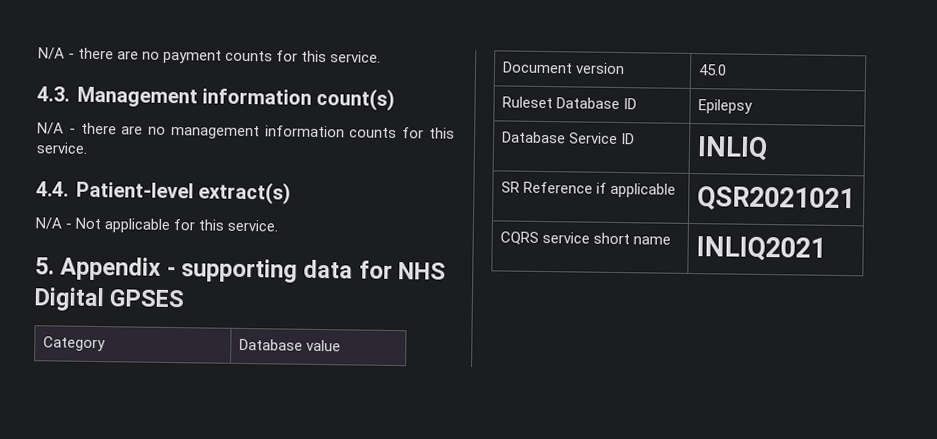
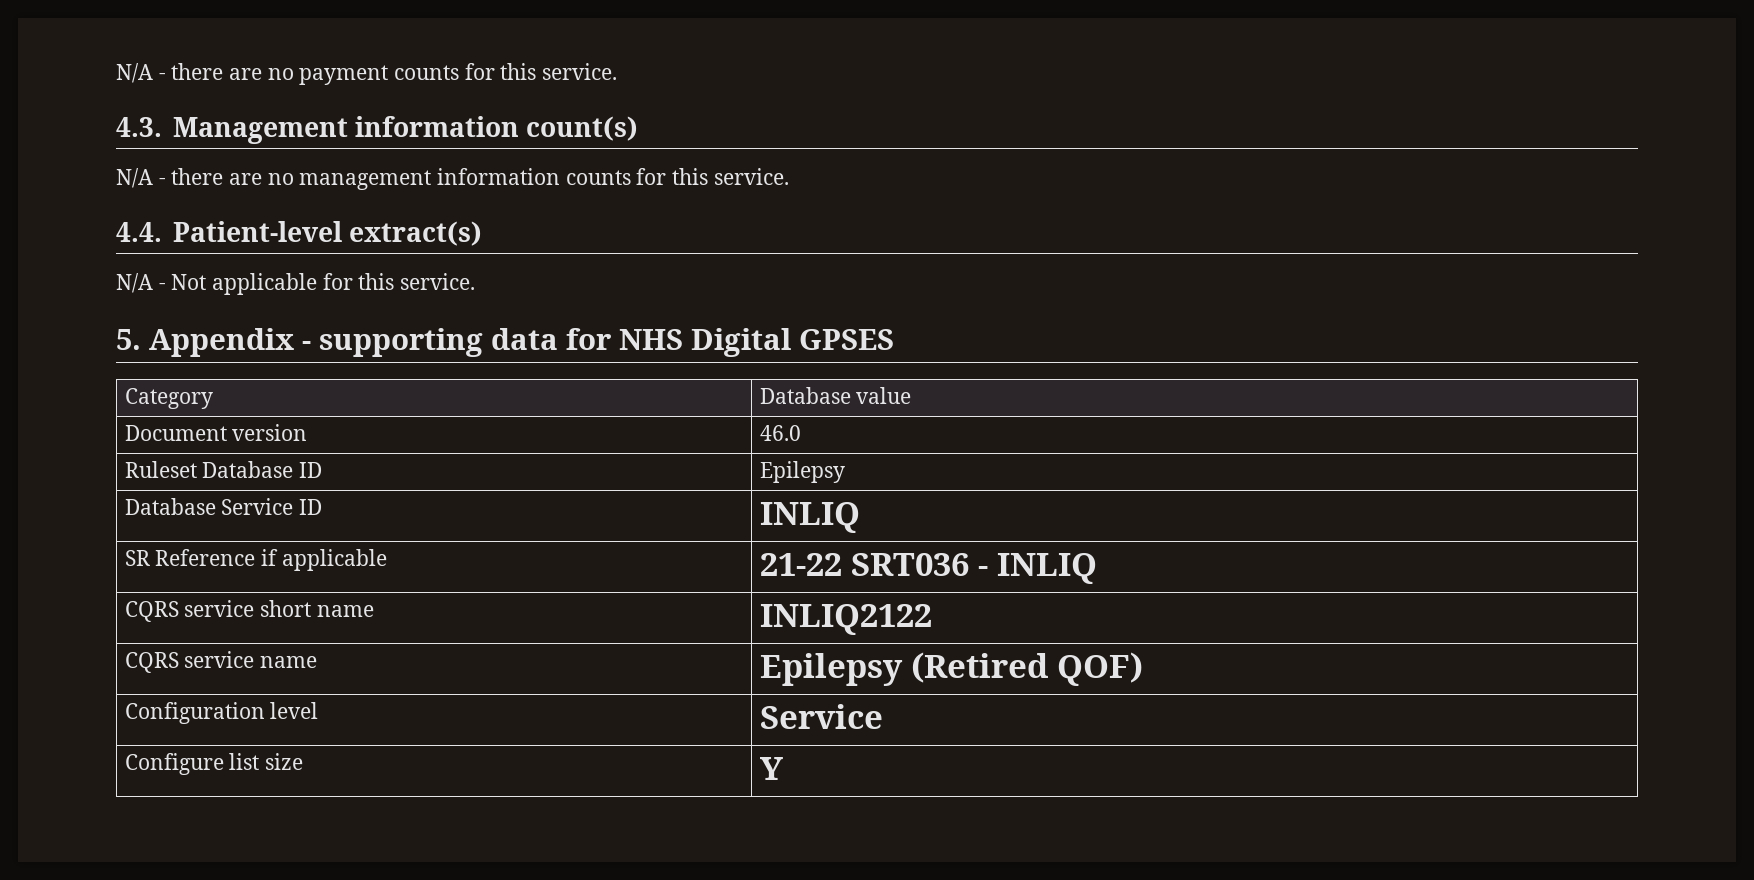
- Document version | 45.0
+ Document version | 46.0
- SR Reference if applicable | QSR2021021
+ SR Reference if applicable | 21-22 SRT036 - INLIQ
- CQRS service short name | INLIQ2021
+ CQRS service short name | INLIQ2122
+ CQRS service name | Epilepsy (Retired QOF)
+ Configuration level | Service
+ Configure list size | Y

